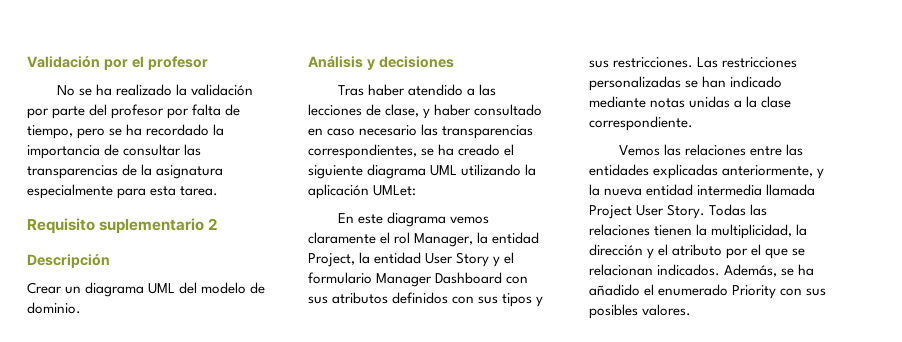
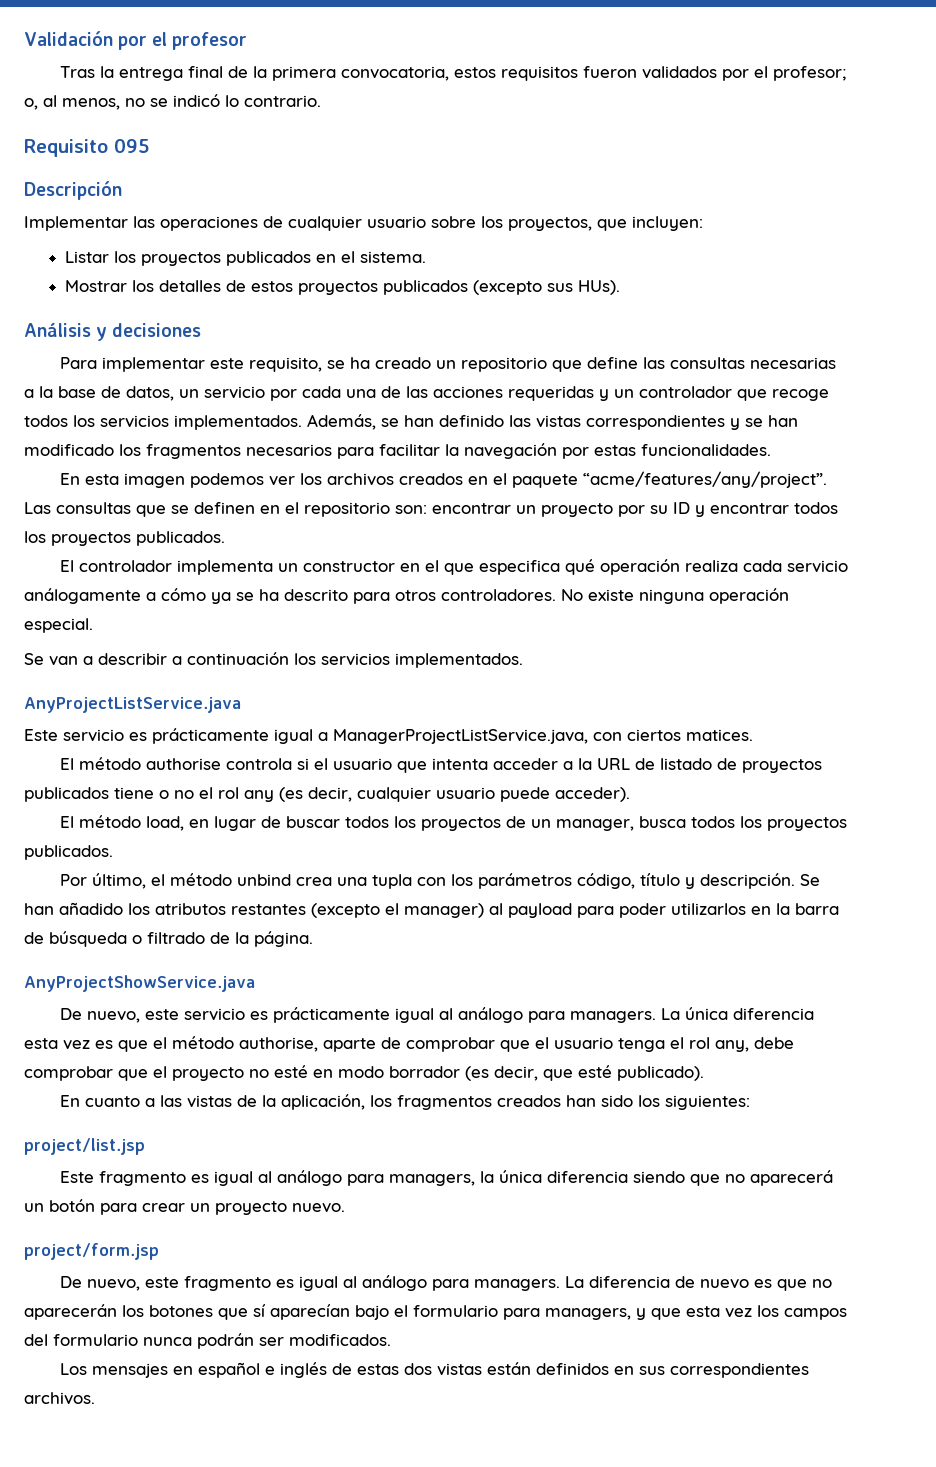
- No se ha realizado la validación por parte del profesor por falta de tiempo, pero se ha recordado la importancia de consultar las transparencias de la asignatura especialmente para esta tarea.
+ Tras la entrega final de la primera convocatoria, estos requisitos fueron validados por el profesor; o, al menos, no se indicó lo contrario.
- Requisito suplementario 2
+ Requisito 095
- Crear un diagrama UML del modelo de dominio.
+ Implementar las operaciones de cualquier usuario sobre los proyectos, que incluyen:
+ Listar los proyectos publicados en el sistema.
+ Mostrar los detalles de estos proyectos publicados (excepto sus HUs).
  Análisis y decisiones
- Tras haber atendido a las lecciones de clase, y haber consultado en caso necesario las transparencias correspondientes, se ha creado el siguiente diagrama UML utilizando la aplicación UMLet:
- En este diagrama vemos claramente el rol Manager, la entidad Project, la entidad User Story y el formulario Manager Dashboard con sus atributos definidos con sus tipos y sus restricciones. Las restricciones personalizadas se han indicado mediante notas unidas a la clase correspondiente.
- Vemos las relaciones entre las entidades explicadas anteriormente, y la nueva entidad intermedia llamada Project User Story. Todas las relaciones tienen la multiplicidad, la dirección y el atributo por el que se relacionan indicados. Además, se ha añadido el enumerado Priority con sus posibles valores.
+ Para implementar este requisito, se ha creado un repositorio que define las consultas necesarias a la base de datos, un servicio por cada una de las acciones requeridas y un controlador que recoge todos los servicios implementados. Además, se han definido las vistas correspondientes y se han modificado los fragmentos necesarios para facilitar la navegación por estas funcionalidades.
+ En esta imagen podemos ver los archivos creados en el paquete “acme/features/any/project”. Las consultas que se definen en el repositorio son: encontrar un proyecto por su ID y encontrar todos los proyectos publicados.
+ El controlador implementa un constructor en el que especifica qué operación realiza cada servicio análogamente a cómo ya se ha descrito para otros controladores. No existe ninguna operación especial.
+ Se van a describir a continuación los servicios implementados.
+ AnyProjectListService.java
+ Este servicio es prácticamente igual a ManagerProjectListService.java, con ciertos matices.
+ El método authorise controla si el usuario que intenta acceder a la URL de listado de proyectos publicados tiene o no el rol any (es decir, cualquier usuario puede acceder).
+ El método load, en lugar de buscar todos los proyectos de un manager, busca todos los proyectos publicados.
+ Por último, el método unbind crea una tupla con los parámetros código, título y descripción. Se han añadido los atributos restantes (excepto el manager) al payload para poder utilizarlos en la barra de búsqueda o filtrado de la página.
+ AnyProjectShowService.java
+ De nuevo, este servicio es prácticamente igual al análogo para managers. La única diferencia esta vez es que el método authorise, aparte de comprobar que el usuario tenga el rol any, debe comprobar que el proyecto no esté en modo borrador (es decir, que esté publicado).
+ En cuanto a las vistas de la aplicación, los fragmentos creados han sido los siguientes:
+ project/list.jsp
+ Este fragmento es igual al análogo para managers, la única diferencia siendo que no aparecerá un botón para crear un proyecto nuevo.
+ project/form.jsp
+ De nuevo, este fragmento es igual al análogo para managers. La diferencia de nuevo es que no aparecerán los botones que sí aparecían bajo el formulario para managers, y que esta vez los campos del formulario nunca podrán ser modificados.
+ Los mensajes en español e inglés de estas dos vistas están definidos en sus correspondientes archivos.

